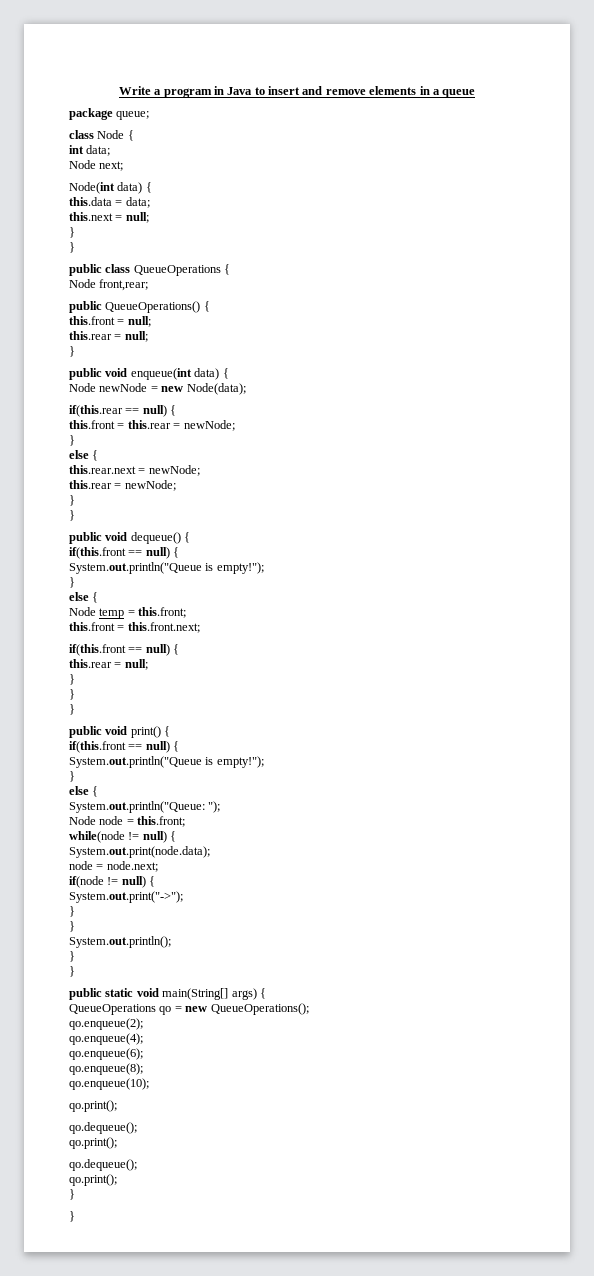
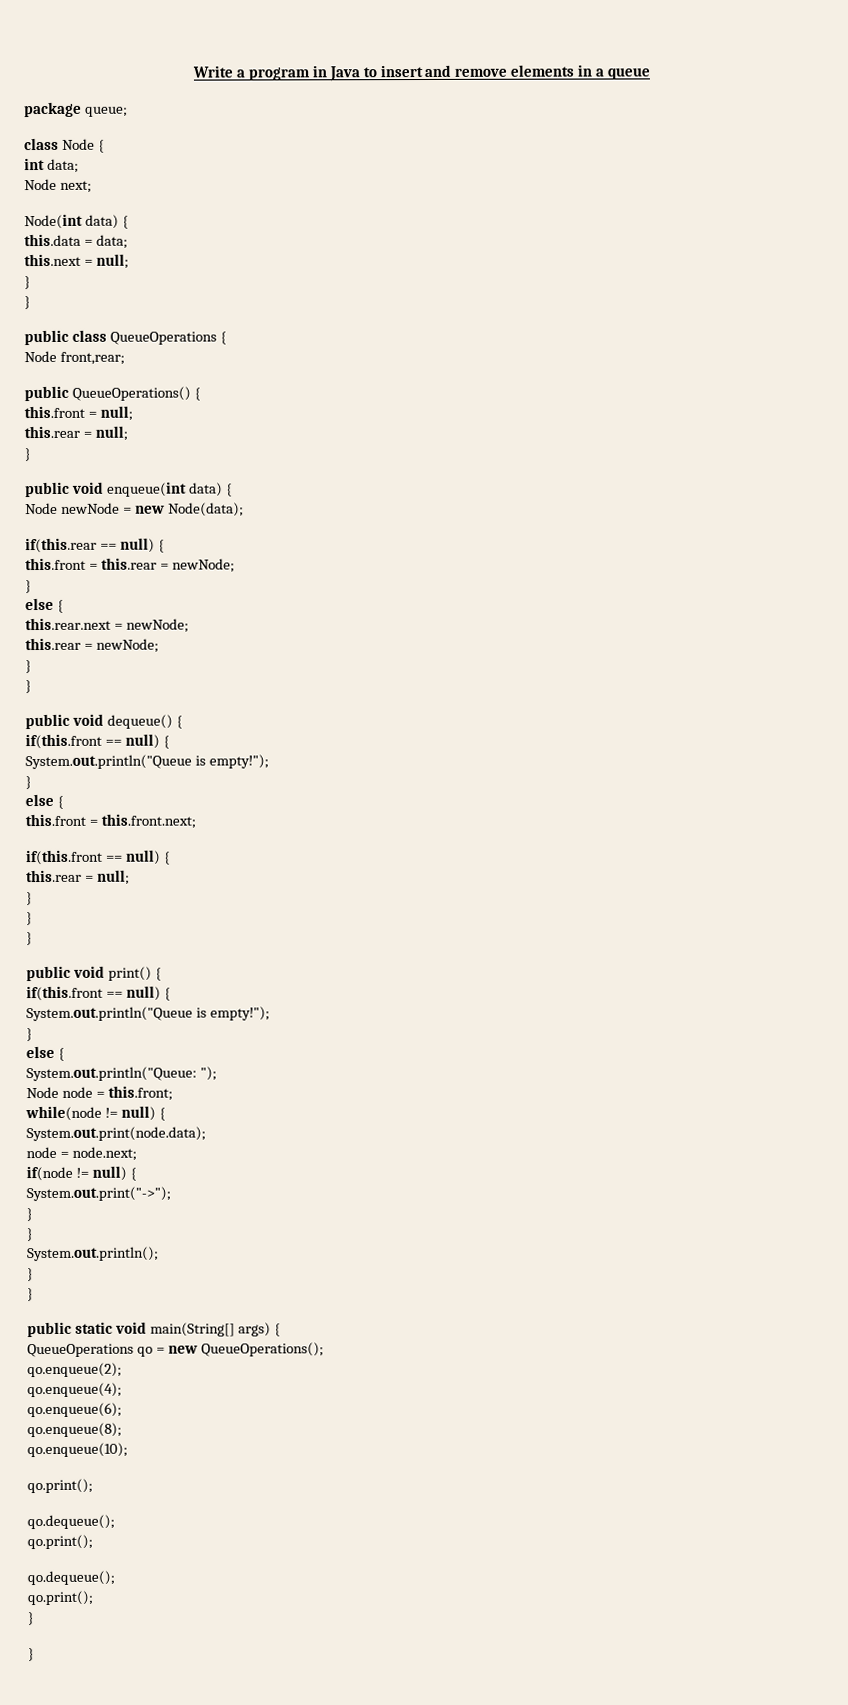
- Node temp = this.front;

